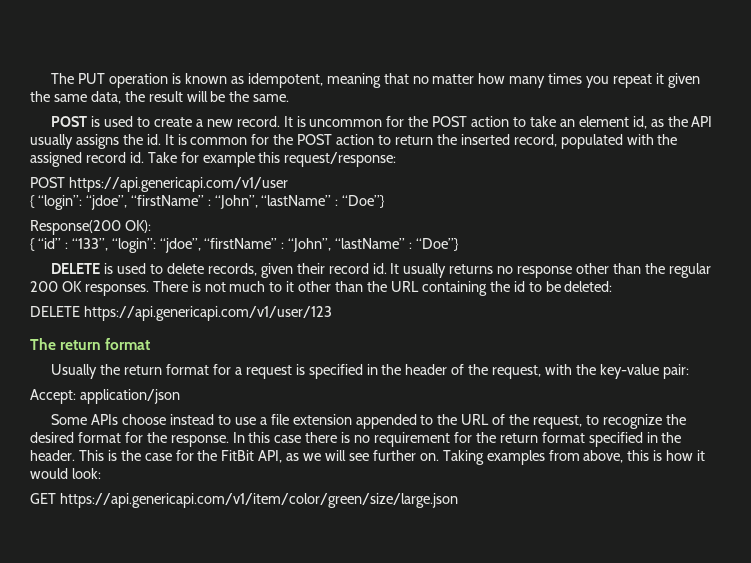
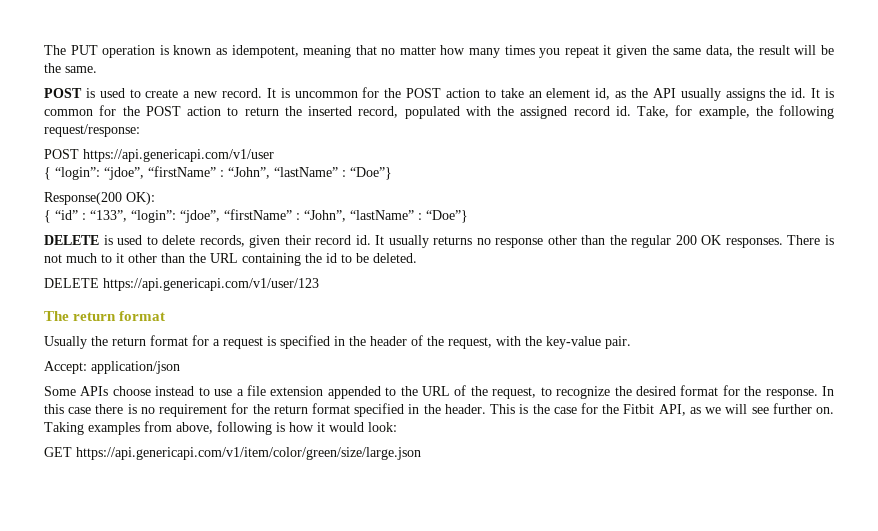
- Take for example this request/response:
+ Take, for example, the following request/response:
- There is not much to it other than the URL containing the id to be deleted:
+ There is not much to it other than the URL containing the id to be deleted.
- Usually the return format for a request is specified in the header of the request, with the key-value pair:
+ Usually the return format for a request is specified in the header of the request, with the key-value pair.
- This is the case for the FitBit API, as we will see further on.
+ This is the case for the Fitbit API, as we will see further on.
- Taking examples from above, this is how it would look:
+ Taking examples from above, following is how it would look:

